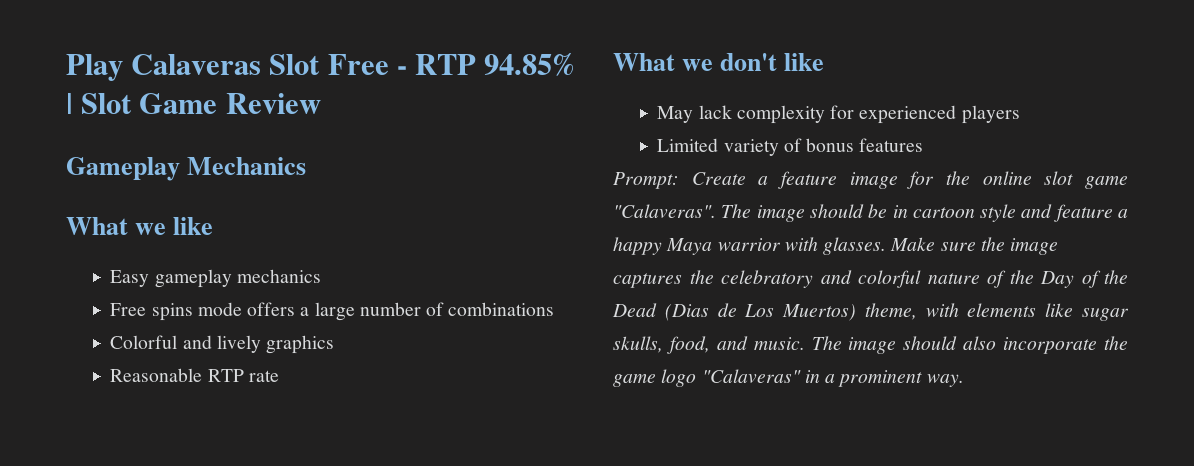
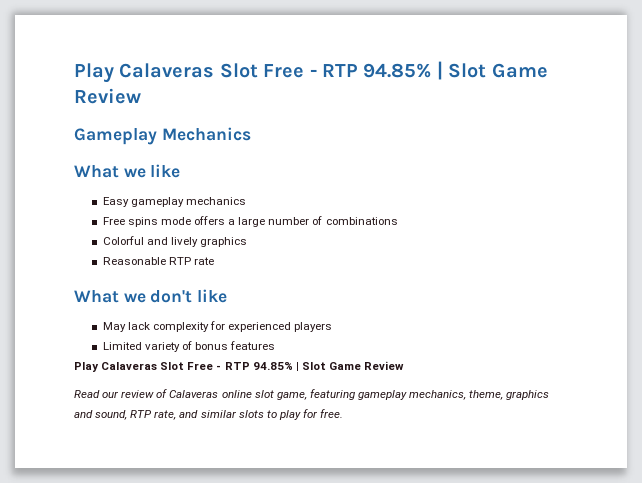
  Limited variety of bonus features
- Prompt: Create a feature image for the online slot game "Calaveras". The image should be in cartoon style and feature a happy Maya warrior with glasses. Make sure the image captures the celebratory and colorful nature of the Day of the Dead (Dias de Los Muertos) theme, with elements like sugar skulls, food, and music. The image should also incorporate the game logo "Calaveras" in a prominent way.
+ Play Calaveras Slot Free - RTP 94.85% | Slot Game Review
+ Read our review of Calaveras online slot game, featuring gameplay mechanics, theme, graphics and sound, RTP rate, and similar slots to play for free.

